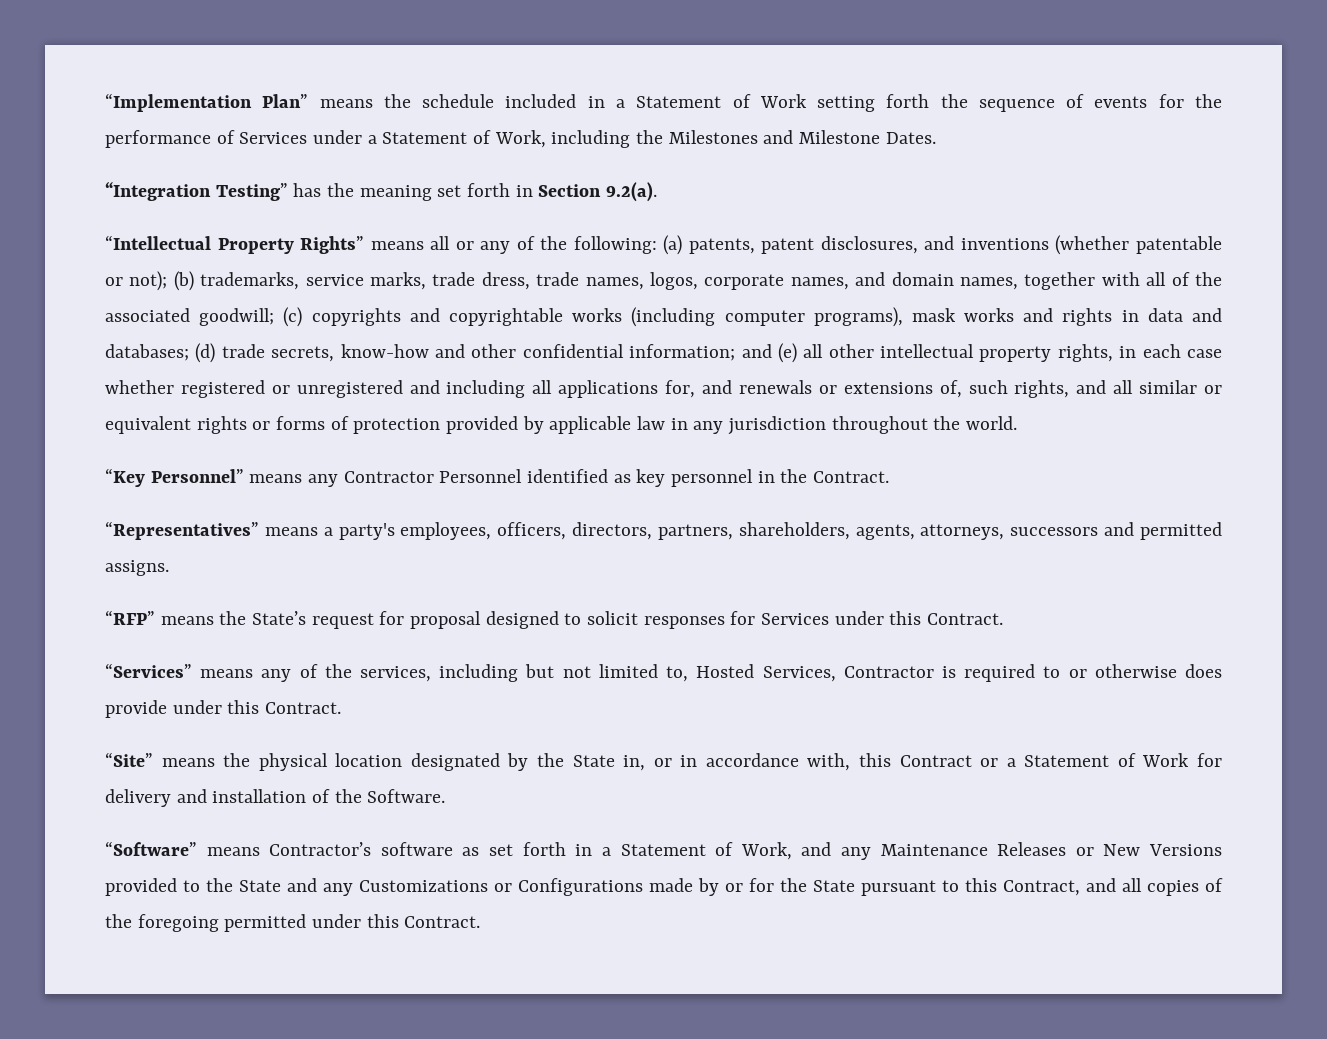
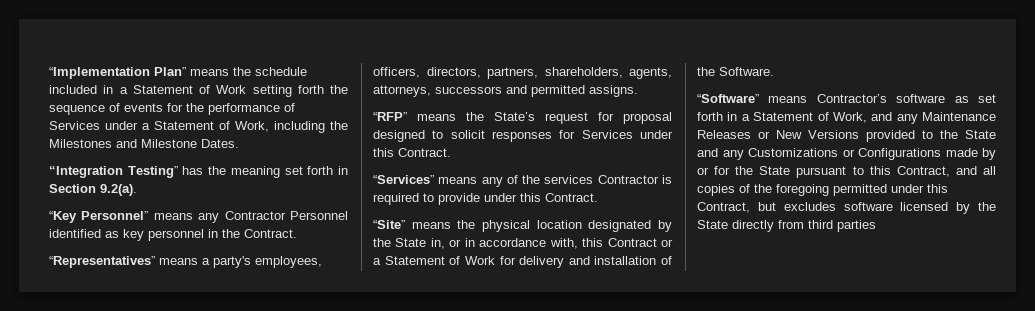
- “Intellectual Property Rights” means all or any of the following: (a) patents, patent disclosures, and inventions (whether patentable or not); (b) trademarks, service marks, trade dress, trade names, logos, corporate names, and domain names, together with all of the associated goodwill; (c) copyrights and copyrightable works (including computer programs), mask works and rights in data and databases; (d) trade secrets, know-how and other confidential information; and (e) all other intellectual property rights, in each case whether registered or unregistered and including all applications for, and renewals or extensions of, such rights, and all similar or equivalent rights or forms of protection provided by applicable law in any jurisdiction throughout the world.
- “Services” means any of the services, including but not limited to, Hosted Services, Contractor is required to or otherwise does provide under this Contract.
+ “Services” means any of the services Contractor is required to provide under this Contract.
- “Software” means Contractor’s software as set forth in a Statement of Work, and any Maintenance Releases or New Versions provided to the State and any Customizations or Configurations made by or for the State pursuant to this Contract, and all copies of the foregoing permitted under this Contract.
+ “Software” means Contractor’s software as set forth in a Statement of Work, and any Maintenance Releases or New Versions provided to the State and any Customizations or Configurations made by or for the State pursuant to this Contract, and all copies of the foregoing permitted under this Contract, but excludes software licensed by the State directly from third parties

